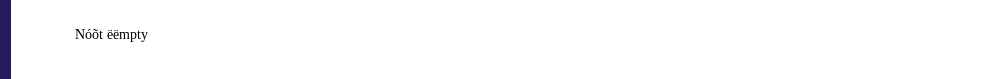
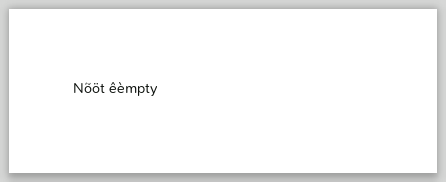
- Nóõt ëëmpty
+ Nõöt êèmpty

